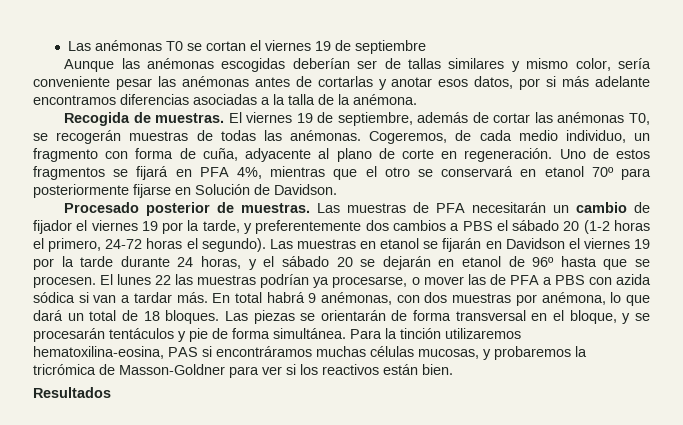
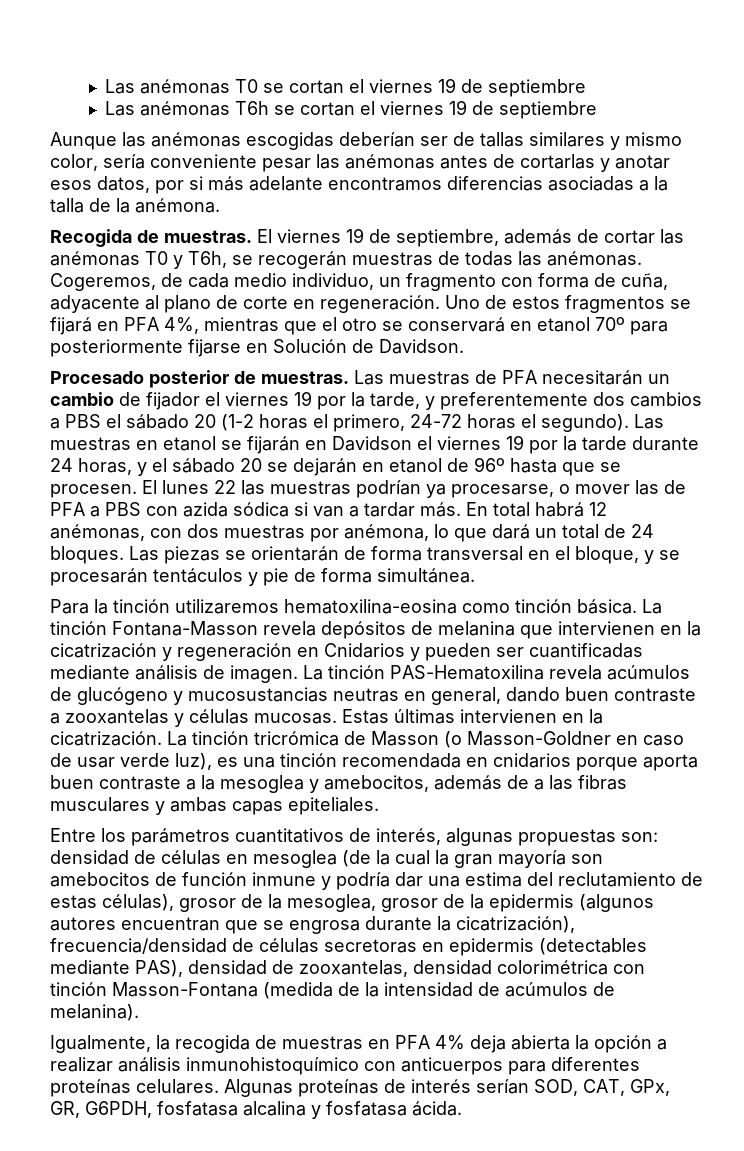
+ Las anémonas T6h se cortan el viernes 19 de septiembre
- El viernes 19 de septiembre, además de cortar las anémonas T0, se recogerán muestras de todas las anémonas.
+ El viernes 19 de septiembre, además de cortar las anémonas T0 y T6h, se recogerán muestras de todas las anémonas.
- En total habrá 9 anémonas, con dos muestras por anémona, lo que dará un total de 18 bloques.
+ En total habrá 12 anémonas, con dos muestras por anémona, lo que dará un total de 24 bloques.
- Las piezas se orientarán de forma transversal en el bloque, y se procesarán tentáculos y pie de forma simultánea. Para la tinción utilizaremos hematoxilina-eosina, PAS si encontráramos muchas células mucosas, y probaremos la tricrómica de Masson-Goldner para ver si los reactivos están bien.
- Resultados
+ Las piezas se orientarán de forma transversal en el bloque, y se procesarán tentáculos y pie de forma simultánea.
+ Para la tinción utilizaremos hematoxilina-eosina como tinción básica. La tinción Fontana-Masson revela depósitos de melanina que intervienen en la cicatrización y regeneración en Cnidarios y pueden ser cuantificadas mediante análisis de imagen. La tinción PAS-Hematoxilina revela acúmulos de glucógeno y mucosustancias neutras en general, dando buen contraste a zooxantelas y células mucosas. Estas últimas intervienen en la cicatrización. La tinción tricrómica de Masson (o Masson-Goldner en caso de usar verde luz), es una tinción recomendada en cnidarios porque aporta buen contraste a la mesoglea y amebocitos, además de a las fibras musculares y ambas capas epiteliales.
+ Entre los parámetros cuantitativos de interés, algunas propuestas son: densidad de células en mesoglea (de la cual la gran mayoría son amebocitos de función inmune y podría dar una estima del reclutamiento de estas células), grosor de la mesoglea, grosor de la epidermis (algunos autores encuentran que se engrosa durante la cicatrización), frecuencia/densidad de células secretoras en epidermis (detectables mediante PAS), densidad de zooxantelas, densidad colorimétrica con tinción Masson-Fontana (medida de la intensidad de acúmulos de melanina).
+ Igualmente, la recogida de muestras en PFA 4% deja abierta la opción a realizar análisis inmunohistoquímico con anticuerpos para diferentes proteínas celulares. Algunas proteínas de interés serían SOD, CAT, GPx, GR, G6PDH, fosfatasa alcalina y fosfatasa ácida.

